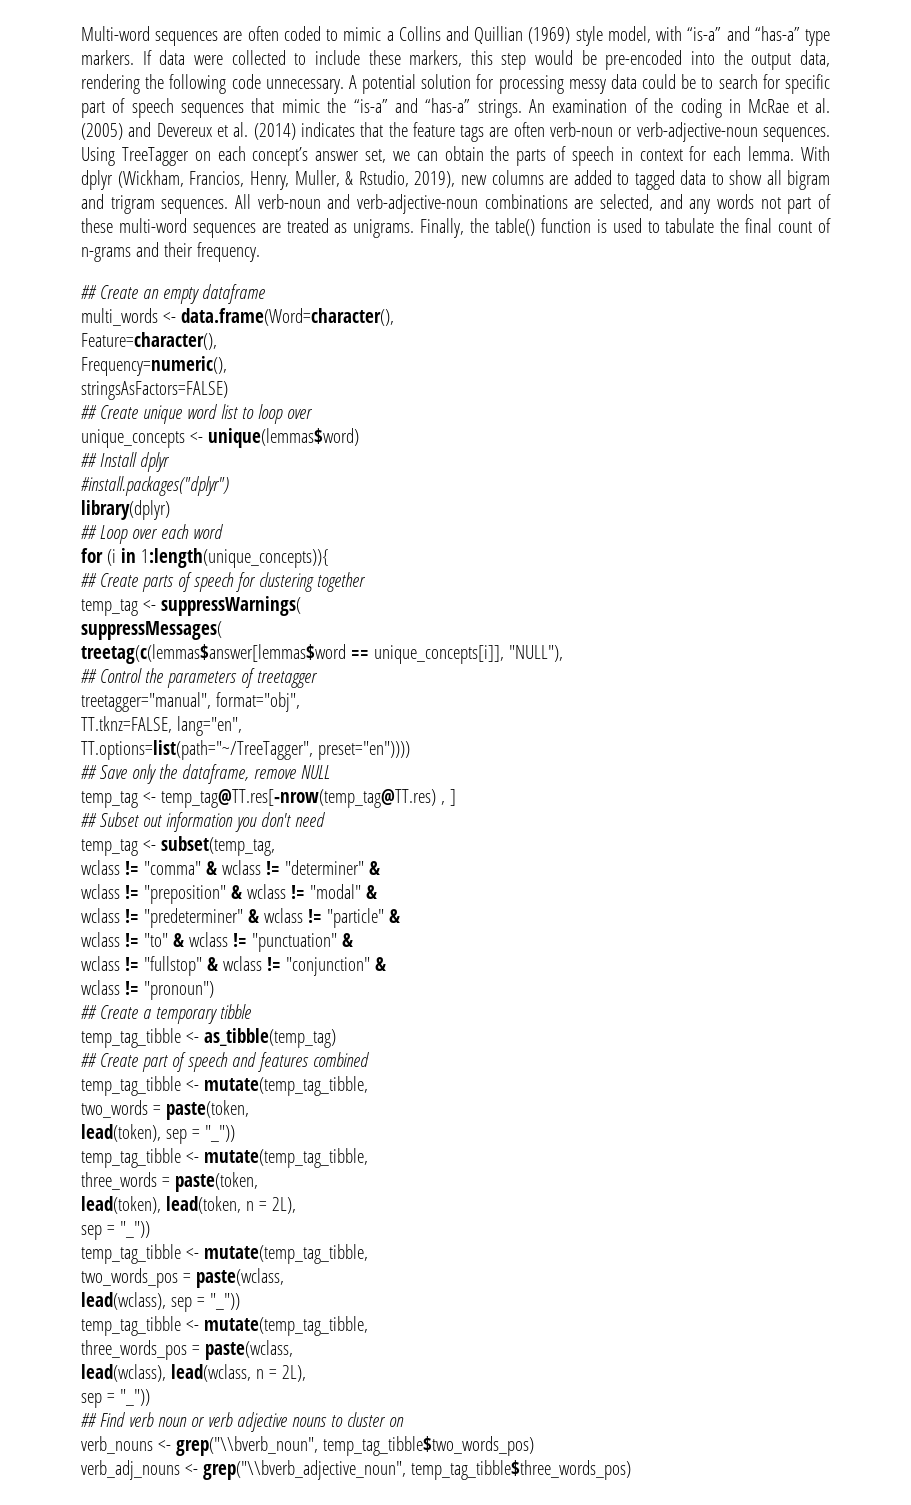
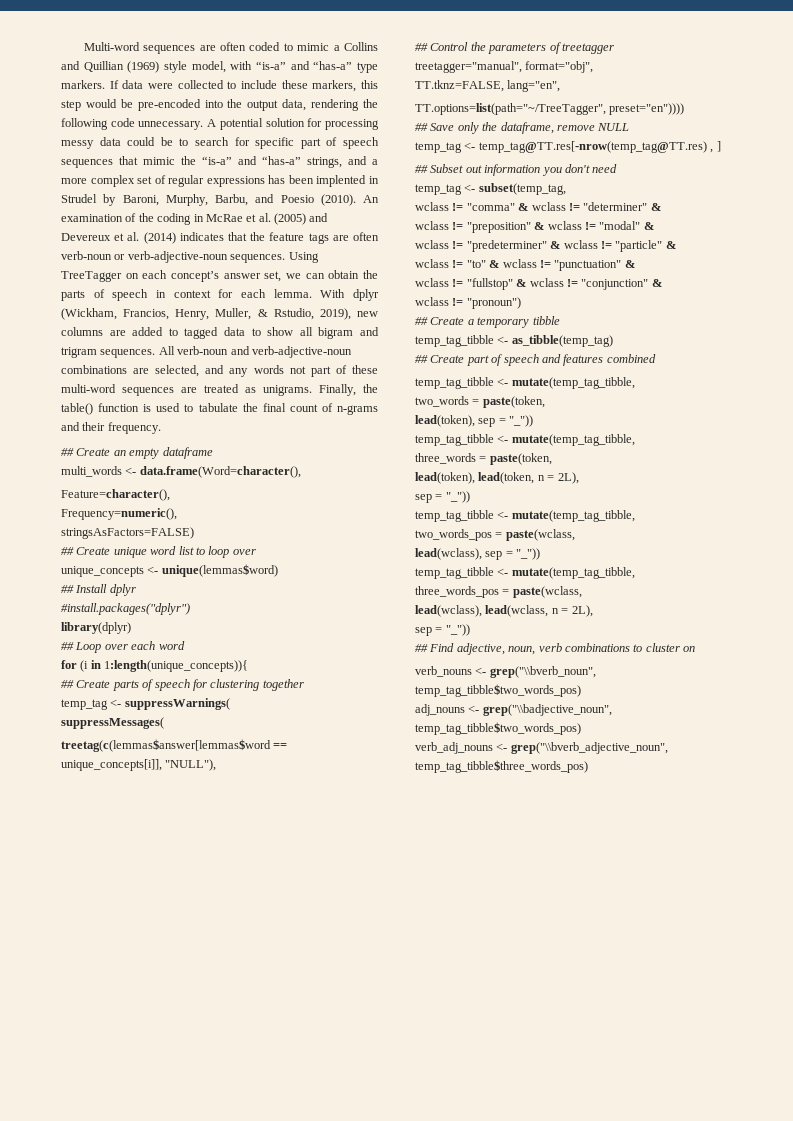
- A potential solution for processing messy data could be to search for specific part of speech sequences that mimic the “is-a” and “has-a” strings.
+ A potential solution for processing messy data could be to search for specific part of speech sequences that mimic the “is-a” and “has-a” strings, and a more complex set of regular expressions has been implented in Strudel by Baroni, Murphy, Barbu, and Poesio (2010).
- ## Find verb noun or verb adjective nouns to cluster on
+ ## Find adjective, noun, verb combinations to cluster on
+ adj_nouns <- grep("\\badjective_noun", temp_tag_tibble$two_words_pos)

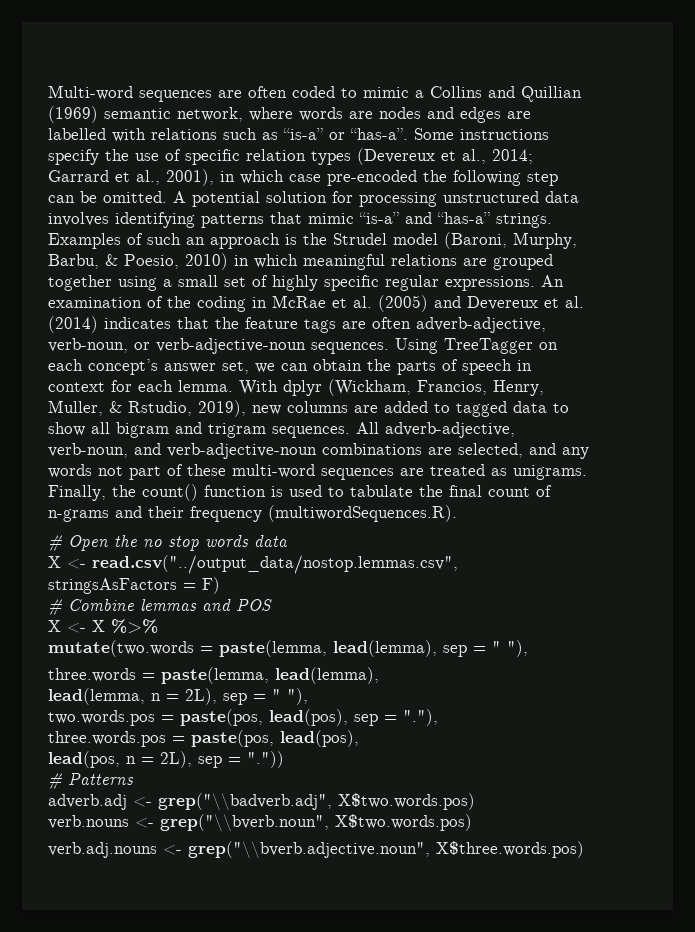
- Multi-word sequences are often coded to mimic a Collins and Quillian (1969) style model, with “is-a” and “has-a” type markers. If data were collected to include these markers, this step would be pre-encoded into the output data, rendering the following code unnecessary.
+ Multi-word sequences are often coded to mimic a Collins and Quillian (1969) semantic network, where words are nodes and edges are labelled with relations such as “is-a” or “has-a”. Some instructions specify the use of specific relation types (Devereux et al., 2014; Garrard et al., 2001), in which case pre-encoded the following step can be omitted.
- A potential solution for processing messy data could be to search for specific part of speech sequences that mimic the “is-a” and “has-a” strings, and a more complex set of regular expressions has been implented in Strudel by Baroni, Murphy, Barbu, and Poesio (2010).
+ A potential solution for processing unstructured data involves identifying patterns that mimic “is-a” and “has-a” strings. Examples of such an approach is the Strudel model (Baroni, Murphy, Barbu, & Poesio, 2010) in which meaningful relations are grouped together using a small set of highly specific regular expressions.
- An examination of the coding in McRae et al. (2005) and Devereux et al. (2014) indicates that the feature tags are often verb-noun or verb-adjective-noun sequences.
+ An examination of the coding in McRae et al. (2005) and Devereux et al. (2014) indicates that the feature tags are often adverb-adjective, verb-noun, or verb-adjective-noun sequences.
- All verb-noun and verb-adjective-noun combinations are selected, and any words not part of these multi-word sequences are treated as unigrams.
+ All adverb-adjective, verb-noun, and verb-adjective-noun combinations are selected, and any words not part of these multi-word sequences are treated as unigrams.
- Finally, the table() function is used to tabulate the final count of n-grams and their frequency.
- ## Create an empty dataframe
- multi_words <- data.frame(Word=character(),
- Feature=character(),
- Frequency=numeric(),
- stringsAsFactors=FALSE)
- ## Create unique word list to loop over
- unique_concepts <- unique(lemmas$word)
- ## Install dplyr
- #install.packages("dplyr")
- library(dplyr)
- ## Loop over each word
- for (i in 1:length(unique_concepts)){
- ## Create parts of speech for clustering together
- temp_tag <- suppressWarnings(
- suppressMessages(
- treetag(c(lemmas$answer[lemmas$word == unique_concepts[i]], "NULL"),
- ## Control the parameters of treetagger
- treetagger="manual", format="obj",
- TT.tknz=FALSE, lang="en",
- TT.options=list(path="~/TreeTagger", preset="en"))))
- ## Save only the dataframe, remove NULL
- temp_tag <- temp_tag@TT.res[-nrow(temp_tag@TT.res) , ]
- ## Subset out information you don't need
- temp_tag <- subset(temp_tag,
- wclass != "comma" & wclass != "determiner" &
- wclass != "preposition" & wclass != "modal" &
- wclass != "predeterminer" & wclass != "particle" &
- wclass != "to" & wclass != "punctuation" &
- wclass != "fullstop" & wclass != "conjunction" &
- wclass != "pronoun")
- ## Create a temporary tibble
- temp_tag_tibble <- as_tibble(temp_tag)
- ## Create part of speech and features combined
- temp_tag_tibble <- mutate(temp_tag_tibble,
- two_words = paste(token,
- lead(token), sep = "_"))
- temp_tag_tibble <- mutate(temp_tag_tibble,
- three_words = paste(token,
- lead(token), lead(token, n = 2L),
- sep = "_"))
- temp_tag_tibble <- mutate(temp_tag_tibble,
- two_words_pos = paste(wclass,
- lead(wclass), sep = "_"))
- temp_tag_tibble <- mutate(temp_tag_tibble,
- three_words_pos = paste(wclass,
- lead(wclass), lead(wclass, n = 2L),
- sep = "_"))
- ## Find adjective, noun, verb combinations to cluster on
- verb_nouns <- grep("\\bverb_noun", temp_tag_tibble$two_words_pos)
- adj_nouns <- grep("\\badjective_noun", temp_tag_tibble$two_words_pos)
- verb_adj_nouns <- grep("\\bverb_adjective_noun", temp_tag_tibble$three_words_pos)
+ Finally, the count() function is used to tabulate the final count of n-grams and their frequency (multiwordSequences.R).
+ # Open the no stop words data
+ X <- read.csv("../output_data/nostop.lemmas.csv", stringsAsFactors = F)
+ # Combine lemmas and POS
+ X <- X %>%
+ mutate(two.words = paste(lemma, lead(lemma), sep = " "),
+ three.words = paste(lemma, lead(lemma),
+ lead(lemma, n = 2L), sep = " "),
+ two.words.pos = paste(pos, lead(pos), sep = "."),
+ three.words.pos = paste(pos, lead(pos),
+ lead(pos, n = 2L), sep = "."))
+ # Patterns
+ adverb.adj <- grep("\\badverb.adj", X$two.words.pos)
+ verb.nouns <- grep("\\bverb.noun", X$two.words.pos)
+ verb.adj.nouns <- grep("\\bverb.adjective.noun", X$three.words.pos)

